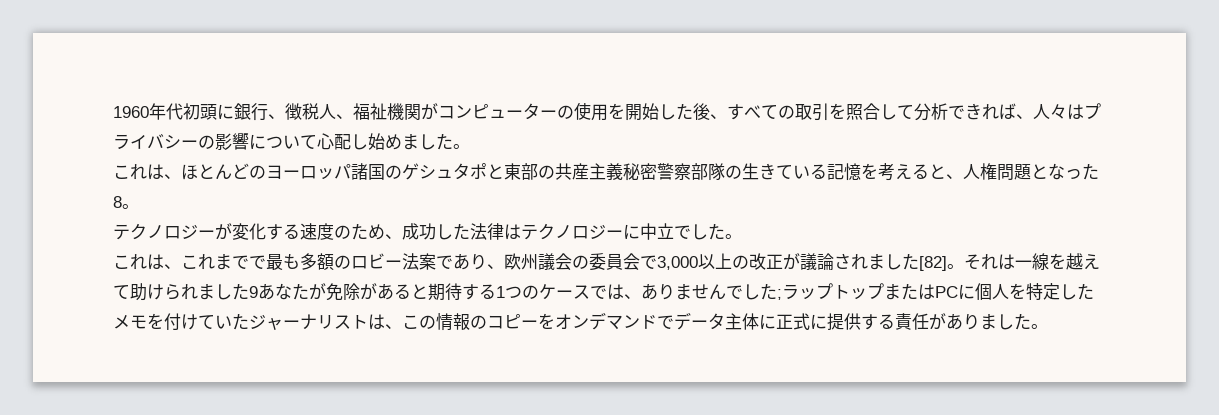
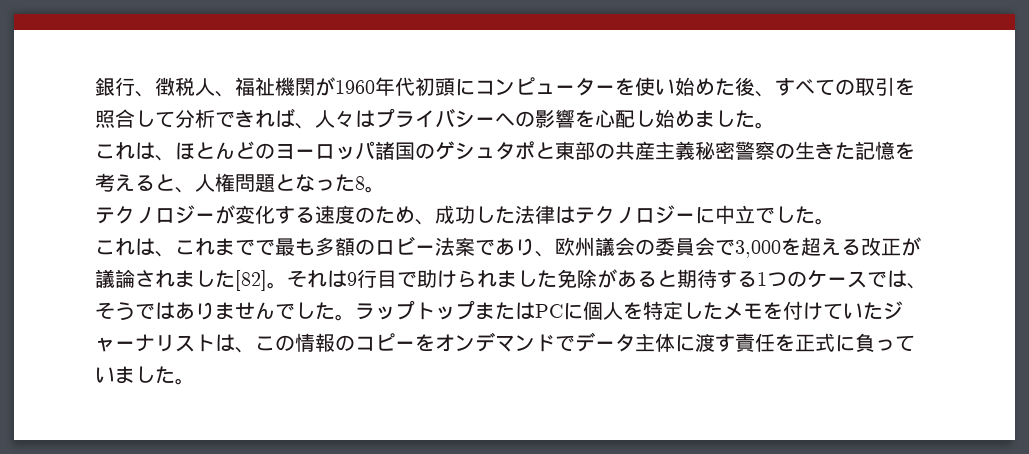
- 1960年代初頭に銀行、徴税人、福祉機関がコンピューターの使用を開始した後、すべての取引を照合して分析できれば、人々はプライバシーの影響について心配し始めました。
+ 銀行、徴税人、福祉機関が1960年代初頭にコンピューターを使い始めた後、すべての取引を照合して分析できれば、人々はプライバシーへの影響を心配し始めました。
- これは、ほとんどのヨーロッパ諸国のゲシュタポと東部の共産主義秘密警察部隊の生きている記憶を考えると、人権問題となった8。
+ これは、ほとんどのヨーロッパ諸国のゲシュタポと東部の共産主義秘密警察の生きた記憶を考えると、人権問題となった8。
- これは、これまでで最も多額のロビー法案であり、欧州議会の委員会で3,000以上の改正が議論されました[82]。
+ これは、これまでで最も多額のロビー法案であり、欧州議会の委員会で3,000を超える改正が議論されました[82]。
- それは一線を越えて助けられました9あなたが免除があると期待する1つのケースでは、ありませんでした;ラップトップまたはPCに個人を特定したメモを付けていたジャーナリストは、この情報のコピーをオンデマンドでデータ主体に正式に提供する責任がありました。
+ それは9行目で助けられました免除があると期待する1つのケースでは、そうではありませんでした。ラップトップまたはPCに個人を特定したメモを付けていたジャーナリストは、この情報のコピーをオンデマンドでデータ主体に渡す責任を正式に負っていました。

